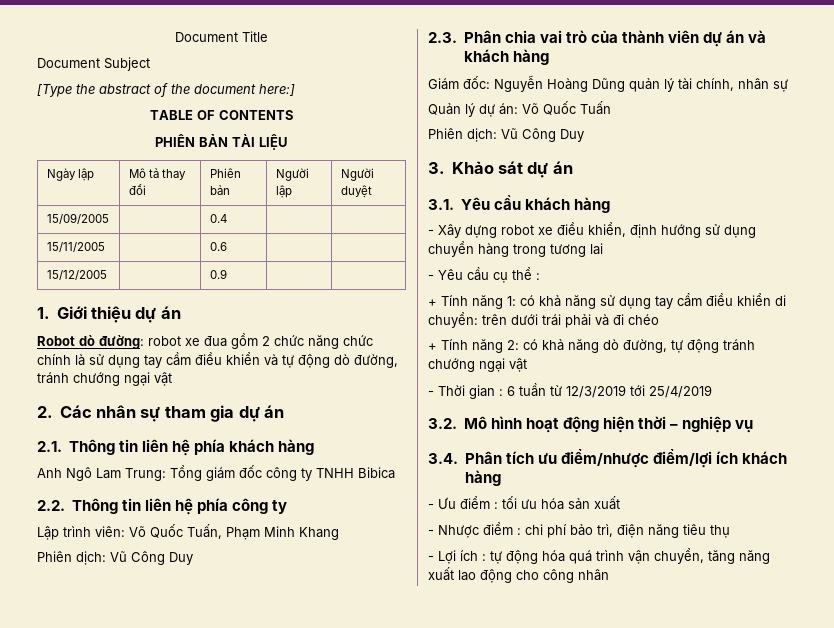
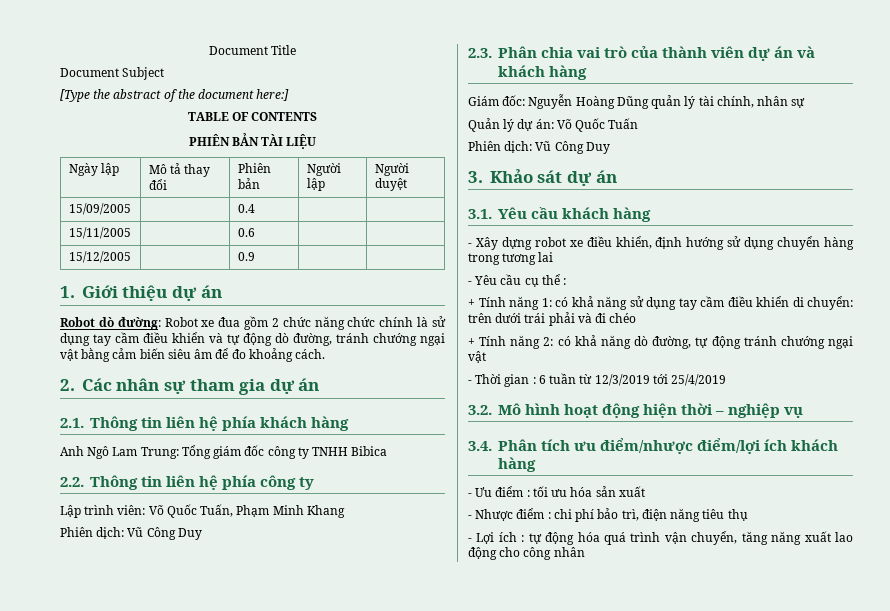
- Robot dò đường: robot xe đua gồm 2 chức năng chức chính là sử dụng tay cầm điều khiển và tự động dò đường, tránh chướng ngại vật
+ Robot dò đường: Robot xe đua gồm 2 chức năng chức chính là sử dụng tay cầm điều khiển và tự động dò đường, tránh chướng ngại vật bằng cảm biến siêu âm để đo khoảng cách.

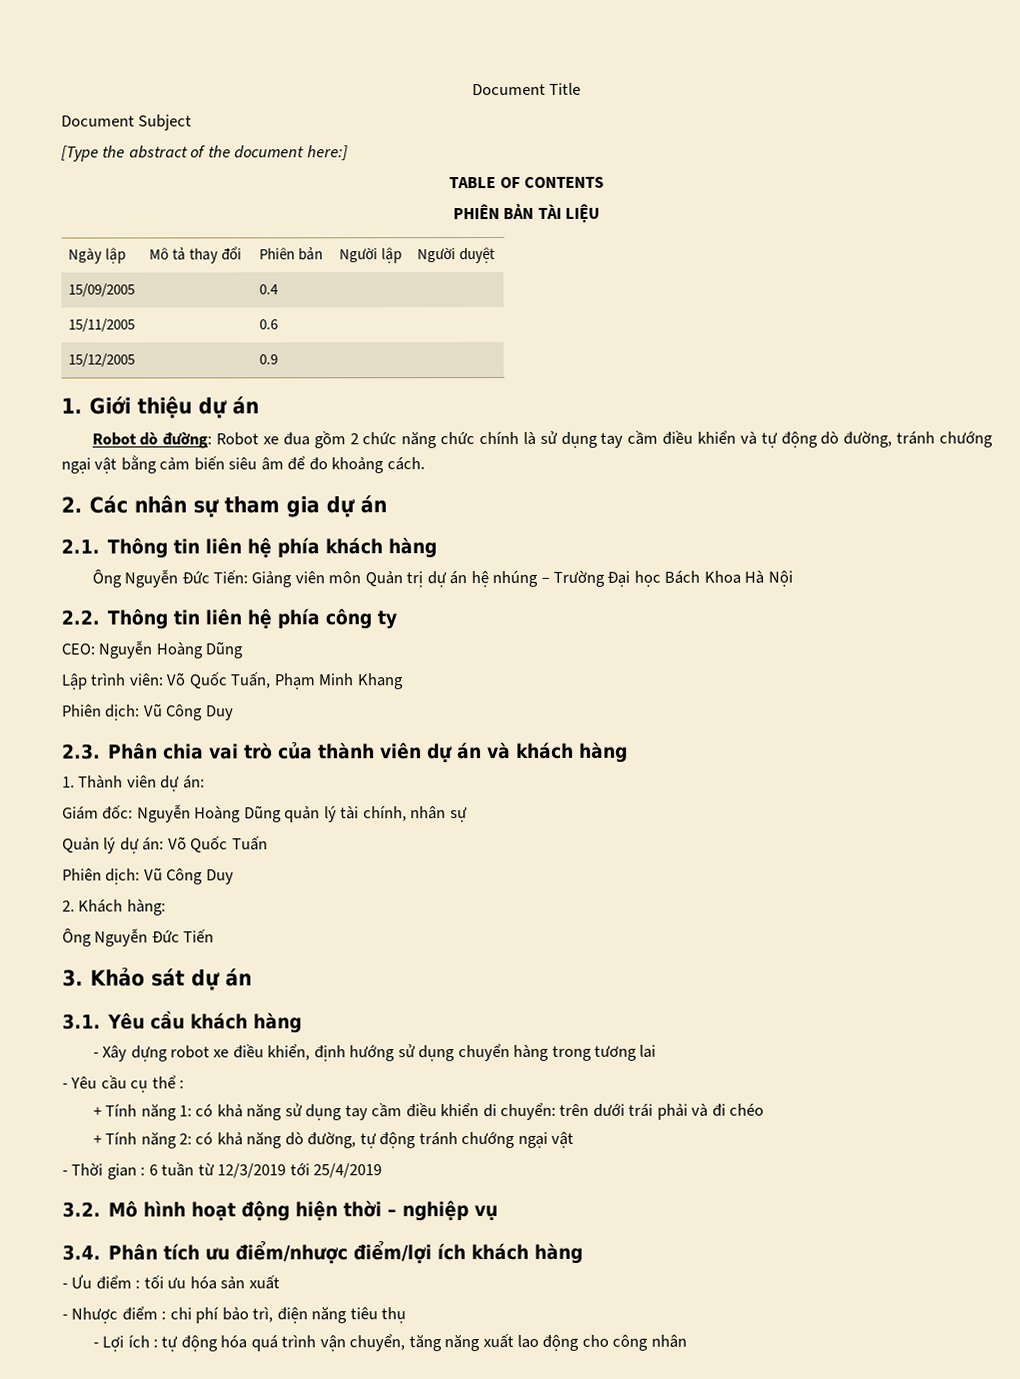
- Anh Ngô Lam Trung: Tổng giám đốc công ty TNHH Bibica
+ Ông Nguyễn Đức Tiến: Giảng viên môn Quản trị dự án hệ nhúng – Trường Đại học Bách Khoa Hà Nội
+ CEO: Nguyễn Hoàng Dũng
+ 1. Thành viên dự án:
+ 2. Khách hàng:
+ Ông Nguyễn Đức Tiến

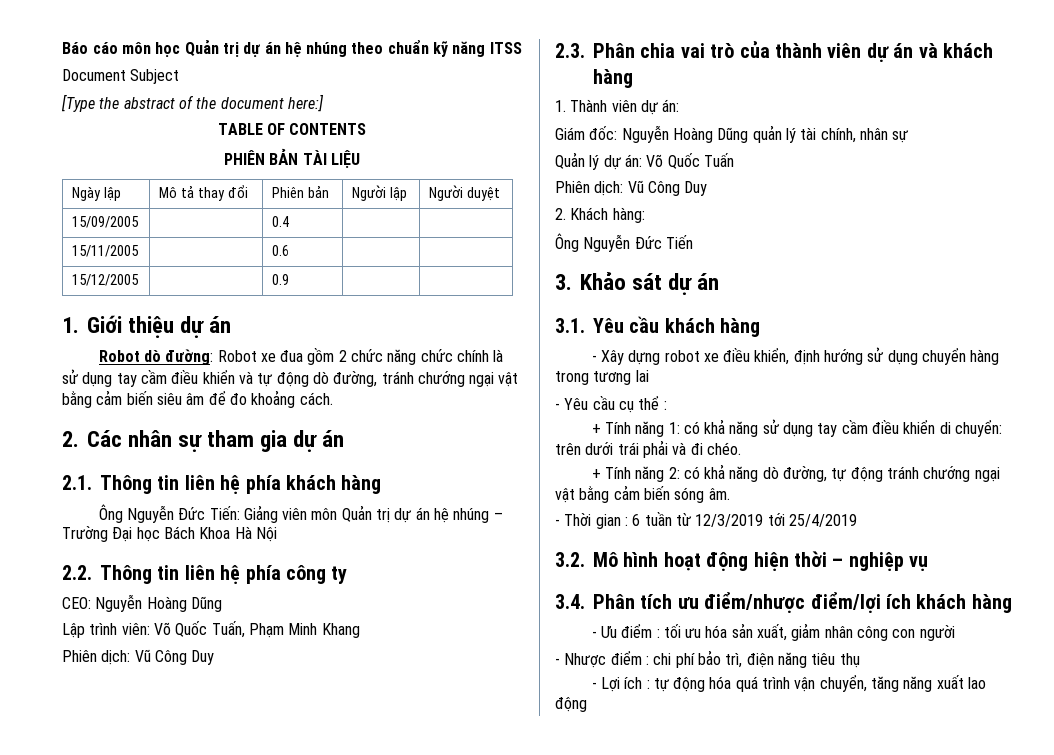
- Document Title
+ Báo cáo môn học Quản trị dự án hệ nhúng theo chuẩn kỹ năng ITSS
- + Tính năng 1: có khả năng sử dụng tay cầm điều khiển di chuyển: trên dưới trái phải và đi chéo
+ + Tính năng 1: có khả năng sử dụng tay cầm điều khiển di chuyển: trên dưới trái phải và đi chéo.
- + Tính năng 2: có khả năng dò đường, tự động tránh chướng ngại vật
+ + Tính năng 2: có khả năng dò đường, tự động tránh chướng ngại vật bằng cảm biến sóng âm.
- - Ưu điểm : tối ưu hóa sản xuất
+ - Ưu điểm : tối ưu hóa sản xuất, giảm nhân công con người
- - Lợi ích : tự động hóa quá trình vận chuyển, tăng năng xuất lao động cho công nhân
+ - Lợi ích : tự động hóa quá trình vận chuyển, tăng năng xuất lao động

